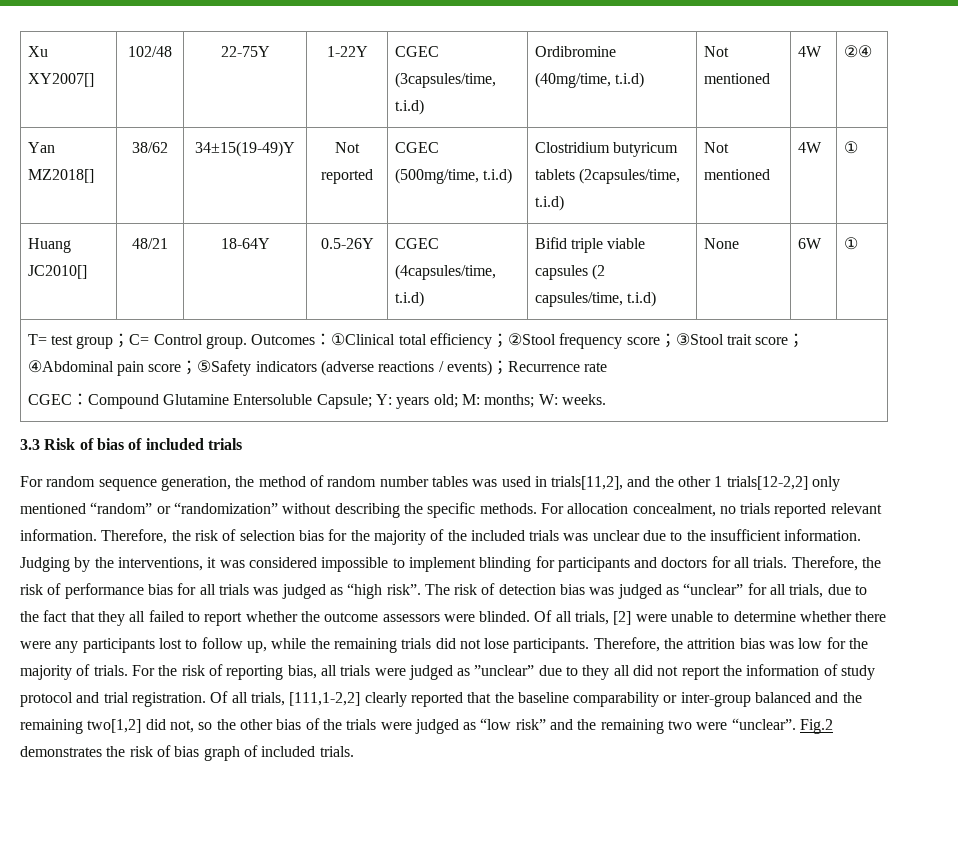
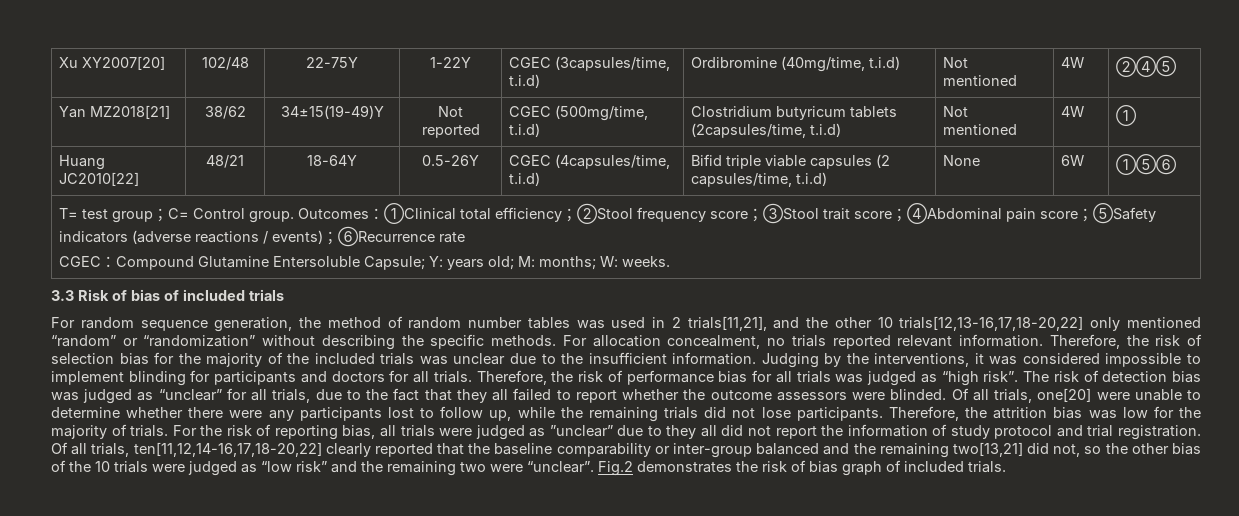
- Xu XY2007[] | 102/48 | 22-75Y | 1-22Y | CGEC (3capsules/time, t.i.d) | Ordibromine (40mg/time, t.i.d) | Not mentioned | 4W | ②④
+ Xu XY2007[20] | 102/48 | 22-75Y | 1-22Y | CGEC (3capsules/time, t.i.d) | Ordibromine (40mg/time, t.i.d) | Not mentioned | 4W | ②④⑤
- Yan MZ2018[] | 38/62 | 34±15(19-49)Y | Not reported | CGEC (500mg/time, t.i.d) | Clostridium butyricum tablets (2capsules/time, t.i.d) | Not mentioned | 4W | ①
+ Yan MZ2018[21] | 38/62 | 34±15(19-49)Y | Not reported | CGEC (500mg/time, t.i.d) | Clostridium butyricum tablets (2capsules/time, t.i.d) | Not mentioned | 4W | ①
- Huang JC2010[] | 48/21 | 18-64Y | 0.5-26Y | CGEC (4capsules/time, t.i.d) | Bifid triple viable capsules (2 capsules/time, t.i.d) | None | 6W | ①
+ Huang JC2010[22] | 48/21 | 18-64Y | 0.5-26Y | CGEC (4capsules/time, t.i.d) | Bifid triple viable capsules (2 capsules/time, t.i.d) | None | 6W | ①⑤⑥
- Outcomes：①Clinical total efficiency；②Stool frequency score；③Stool trait score；④Abdominal pain score；⑤Safety indicators (adverse reactions / events)；Recurrence rate
+ Outcomes：①Clinical total efficiency；②Stool frequency score；③Stool trait score；④Abdominal pain score；⑤Safety indicators (adverse reactions / events)；⑥Recurrence rate
- For random sequence generation, the method of random number tables was used in trials[11,2], and the other 1 trials[12-2,2] only mentioned “random” or “randomization” without describing the specific methods.
+ For random sequence generation, the method of random number tables was used in 2 trials[11,21], and the other 10 trials[12,13-16,17,18-20,22] only mentioned “random” or “randomization” without describing the specific methods.
- Of all trials, [2] were unable to determine whether there were any participants lost to follow up, while the remaining trials did not lose participants.
+ Of all trials, one[20] were unable to determine whether there were any participants lost to follow up, while the remaining trials did not lose participants.
- Of all trials, [111,1-2,2] clearly reported that the baseline comparability or inter-group balanced and the remaining two[1,2] did not, so the other bias of the trials were judged as “low risk” and the remaining two were “unclear”.
+ Of all trials, ten[11,12,14-16,17,18-20,22] clearly reported that the baseline comparability or inter-group balanced and the remaining two[13,21] did not, so the other bias of the 10 trials were judged as “low risk” and the remaining two were “unclear”.

